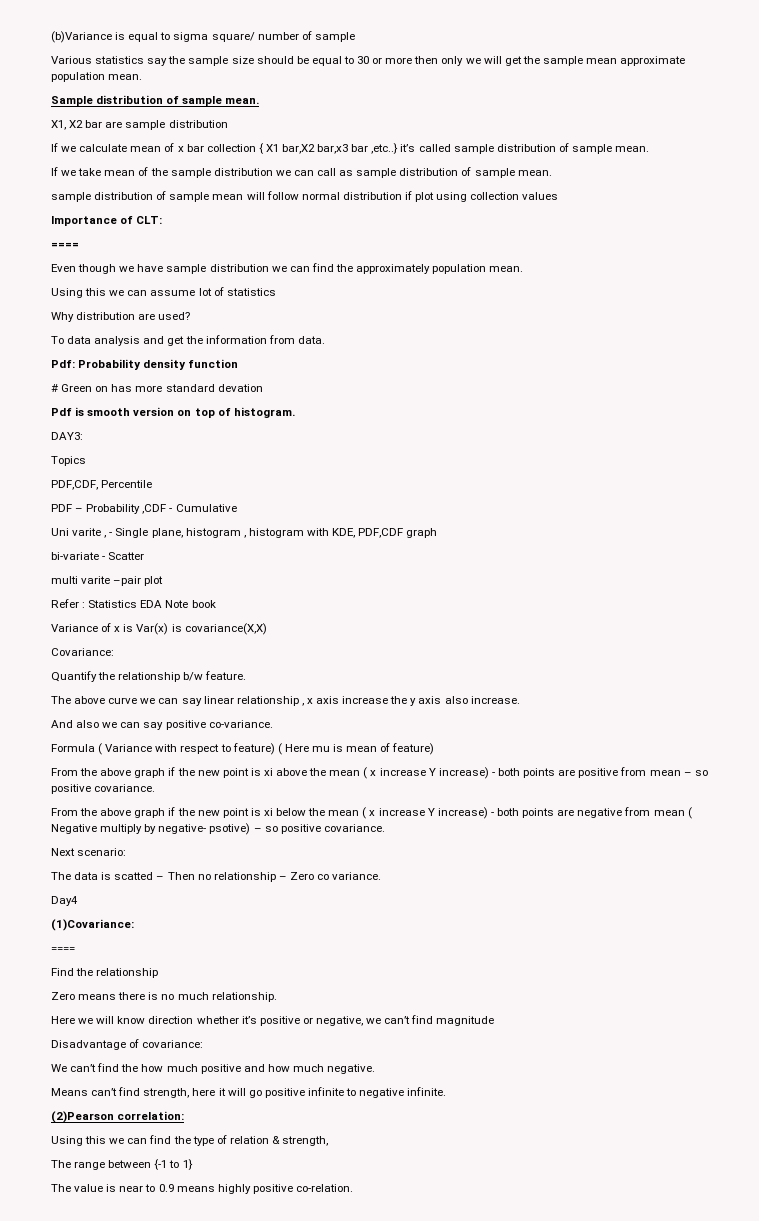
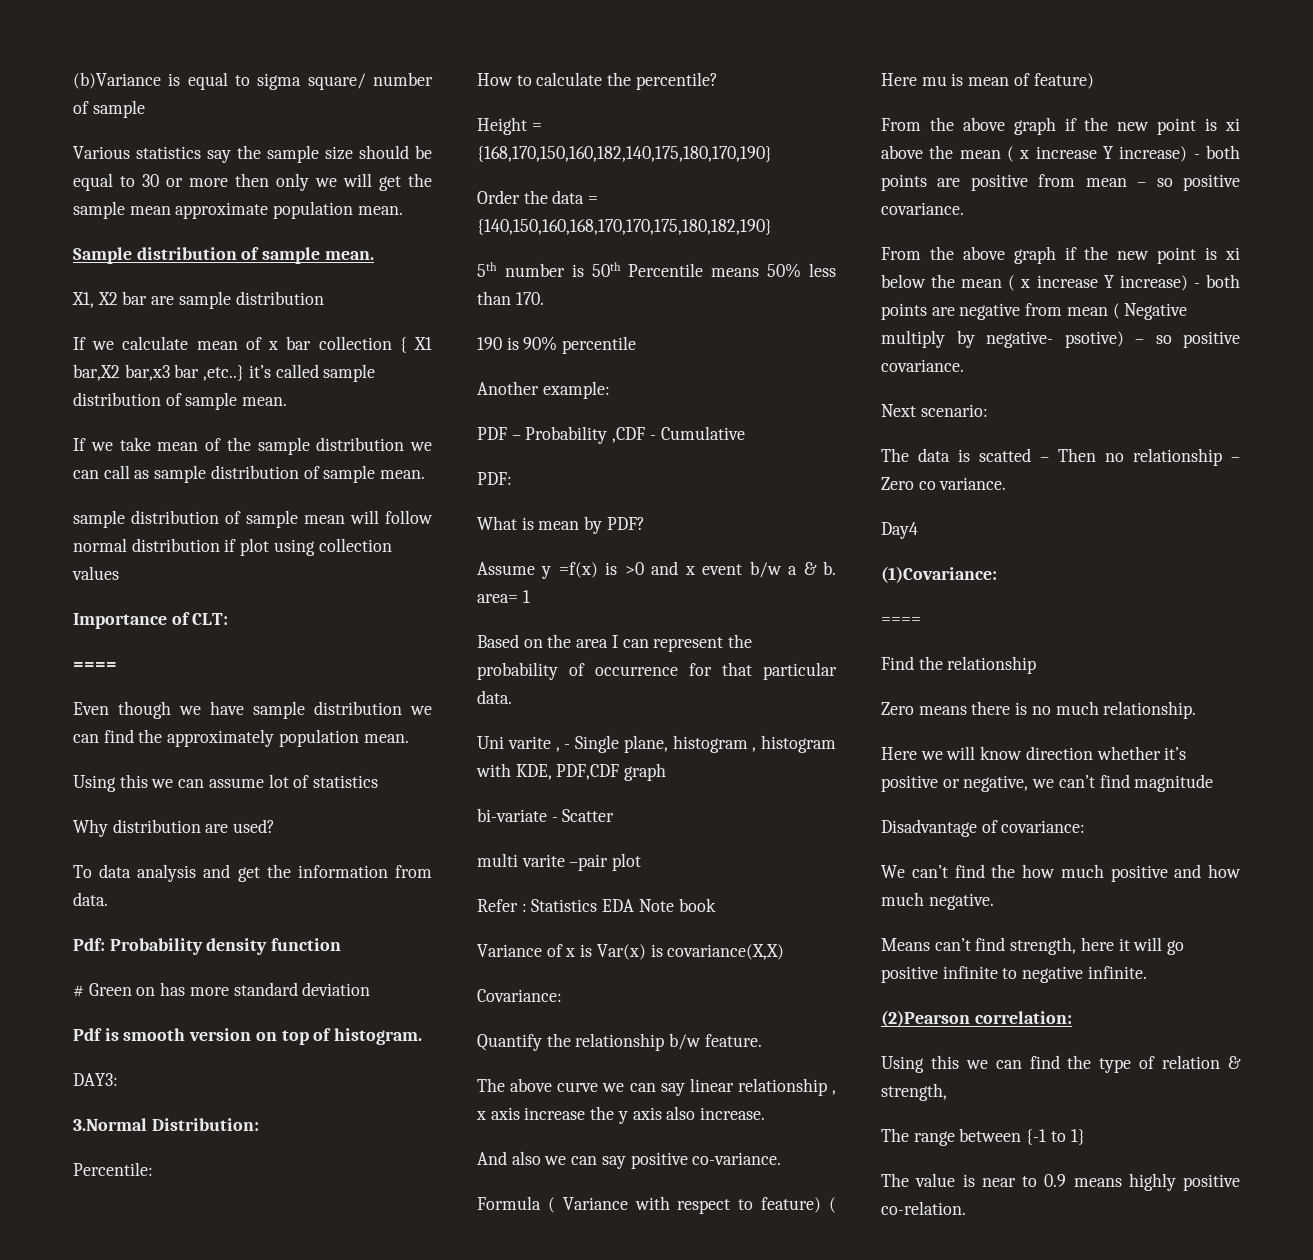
- # Green on has more standard devation
+ # Green on has more standard deviation
- Topics
- PDF,CDF, Percentile
+ 3.Normal Distribution:
+ Percentile:
+ How to calculate the percentile?
+ Height = {168,170,150,160,182,140,175,180,170,190}
+ Order the data = {140,150,160,168,170,170,175,180,182,190}
+ 5th number is 50th Percentile means 50% less than 170.
+ 190 is 90% percentile
+ Another example:
+ PDF:
+ What is mean by PDF?
+ Assume y =f(x) is >0 and x event b/w a & b. area= 1
+ Based on the area I can represent the probability of occurrence for that particular data.

